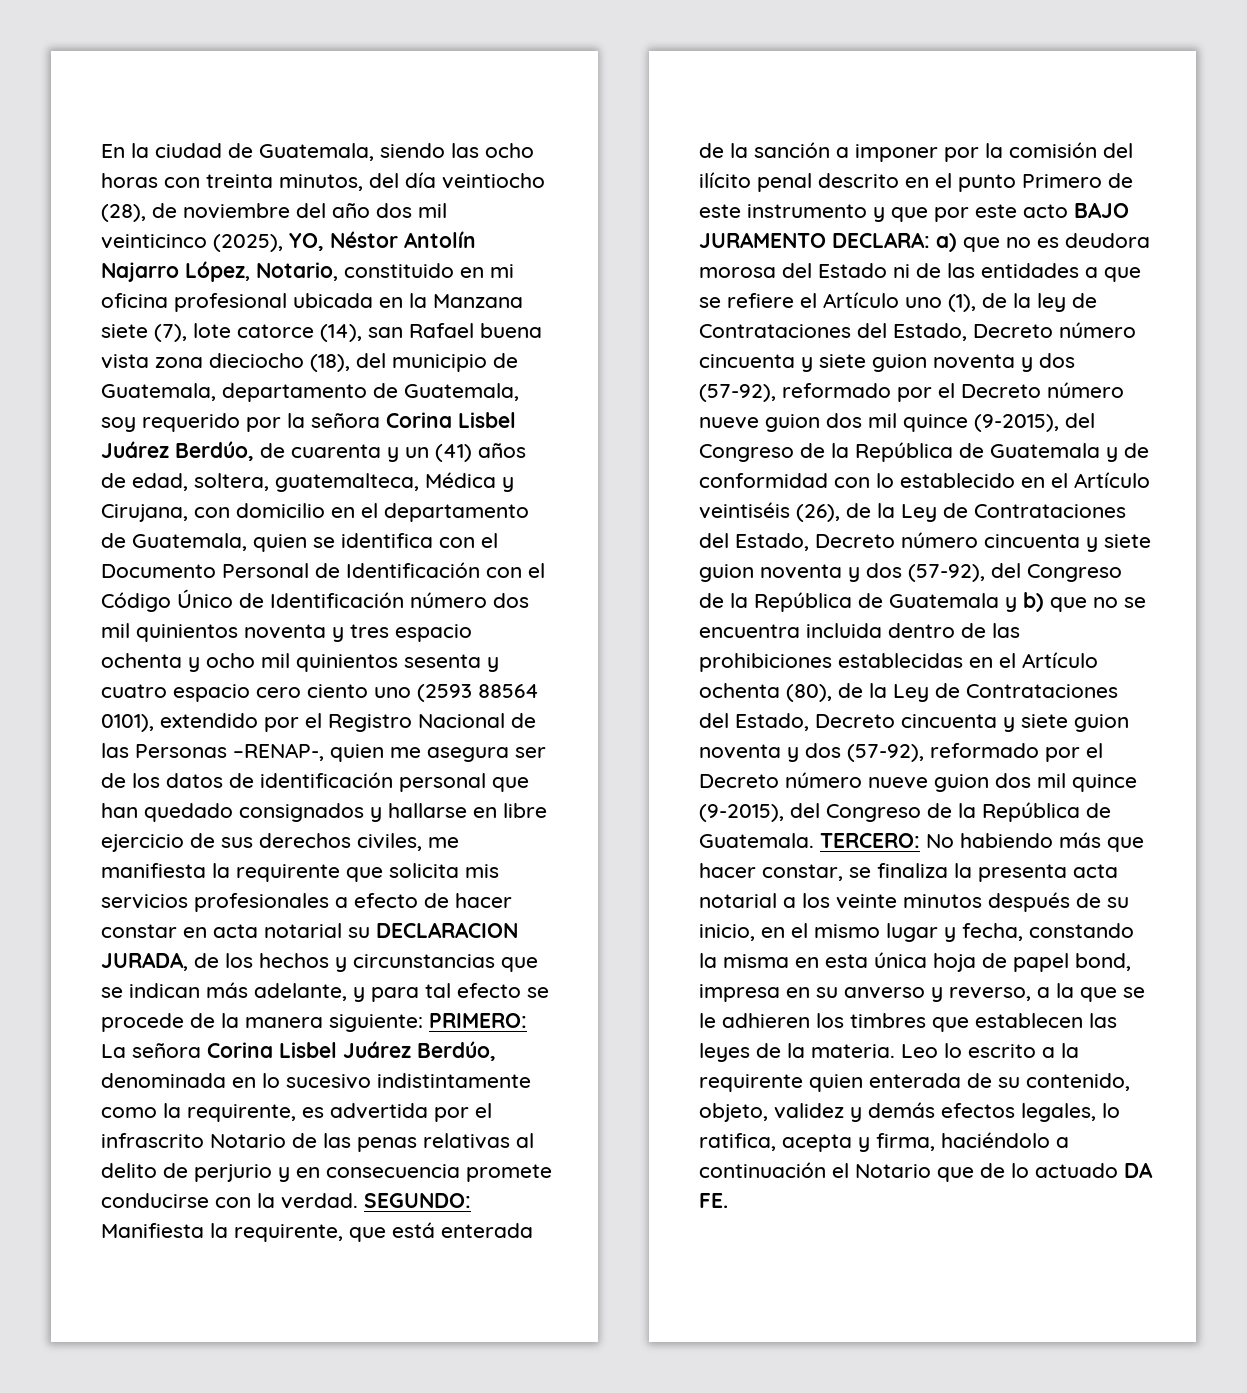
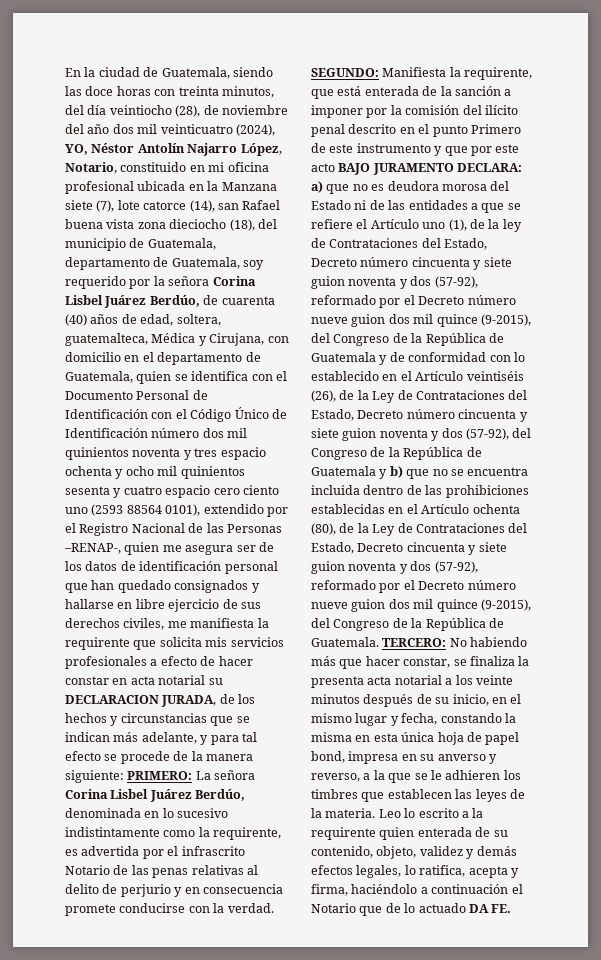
- En la ciudad de Guatemala, siendo las ocho horas con treinta minutos, del día veintiocho (28), de noviembre del año dos mil veinticinco (2025), YO, Néstor Antolín Najarro López, Notario, constituido en mi oficina profesional ubicada en la Manzana siete (7), lote catorce (14), san Rafael buena vista zona dieciocho (18), del municipio de Guatemala, departamento de Guatemala, soy requerido por la señora Corina Lisbel Juárez Berdúo, de cuarenta y un (41) años de edad, soltera, guatemalteca, Médica y Cirujana, con domicilio en el departamento de Guatemala, quien se identifica con el Documento Personal de Identificación con el Código Único de Identificación número dos mil quinientos noventa y tres espacio ochenta y ocho mil quinientos sesenta y cuatro espacio cero ciento uno (2593 88564 0101), extendido por el Registro Nacional de las Personas –RENAP-, quien me asegura ser de los datos de identificación personal que han quedado consignados y hallarse en libre ejercicio de sus derechos civiles, me manifiesta la requirente que solicita mis servicios profesionales a efecto de hacer constar en acta notarial su DECLARACION JURADA, de los hechos y circunstancias que se indican más adelante, y para tal efecto se procede de la manera siguiente:
+ En la ciudad de Guatemala, siendo las doce horas con treinta minutos, del día veintiocho (28), de noviembre del año dos mil veinticuatro (2024), YO, Néstor Antolín Najarro López, Notario, constituido en mi oficina profesional ubicada en la Manzana siete (7), lote catorce (14), san Rafael buena vista zona dieciocho (18), del municipio de Guatemala, departamento de Guatemala, soy requerido por la señora Corina Lisbel Juárez Berdúo, de cuarenta (40) años de edad, soltera, guatemalteca, Médica y Cirujana, con domicilio en el departamento de Guatemala, quien se identifica con el Documento Personal de Identificación con el Código Único de Identificación número dos mil quinientos noventa y tres espacio ochenta y ocho mil quinientos sesenta y cuatro espacio cero ciento uno (2593 88564 0101), extendido por el Registro Nacional de las Personas –RENAP-, quien me asegura ser de los datos de identificación personal que han quedado consignados y hallarse en libre ejercicio de sus derechos civiles, me manifiesta la requirente que solicita mis servicios profesionales a efecto de hacer constar en acta notarial su DECLARACION JURADA, de los hechos y circunstancias que se indican más adelante, y para tal efecto se procede de la manera siguiente:

